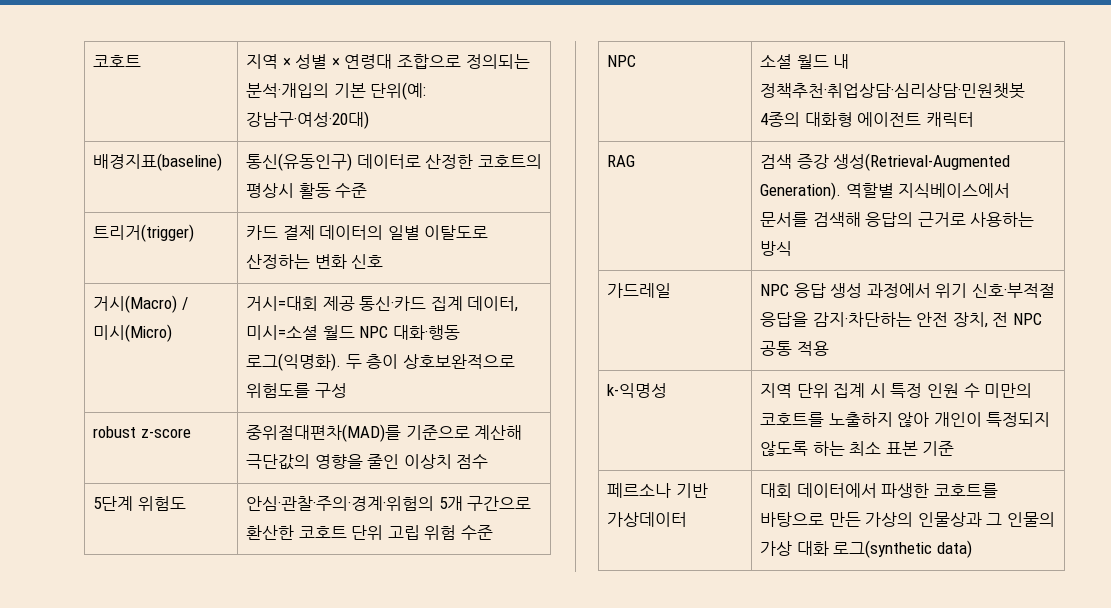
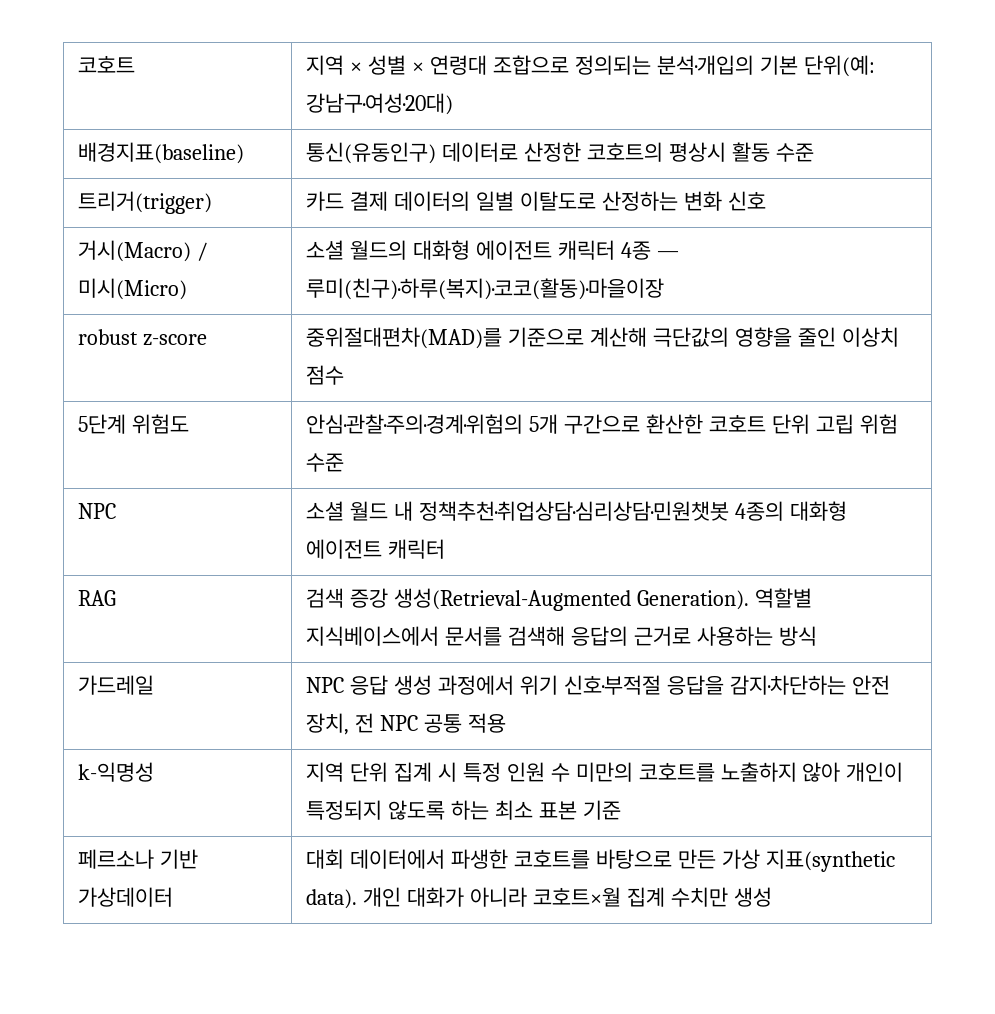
- 거시(Macro) / 미시(Micro) | 거시=대회 제공 통신·카드 집계 데이터, 미시=소셜 월드 NPC 대화·행동 로그(익명화). 두 층이 상호보완적으로 위험도를 구성
+ 거시(Macro) / 미시(Micro) | 소셜 월드의 대화형 에이전트 캐릭터 4종 — 루미(친구)·하루(복지)·코코(활동)·마을이장
- 페르소나 기반 가상데이터 | 대회 데이터에서 파생한 코호트를 바탕으로 만든 가상의 인물상과 그 인물의 가상 대화 로그(synthetic data)
+ 페르소나 기반 가상데이터 | 대회 데이터에서 파생한 코호트를 바탕으로 만든 가상 지표(synthetic data). 개인 대화가 아니라 코호트×월 집계 수치만 생성

